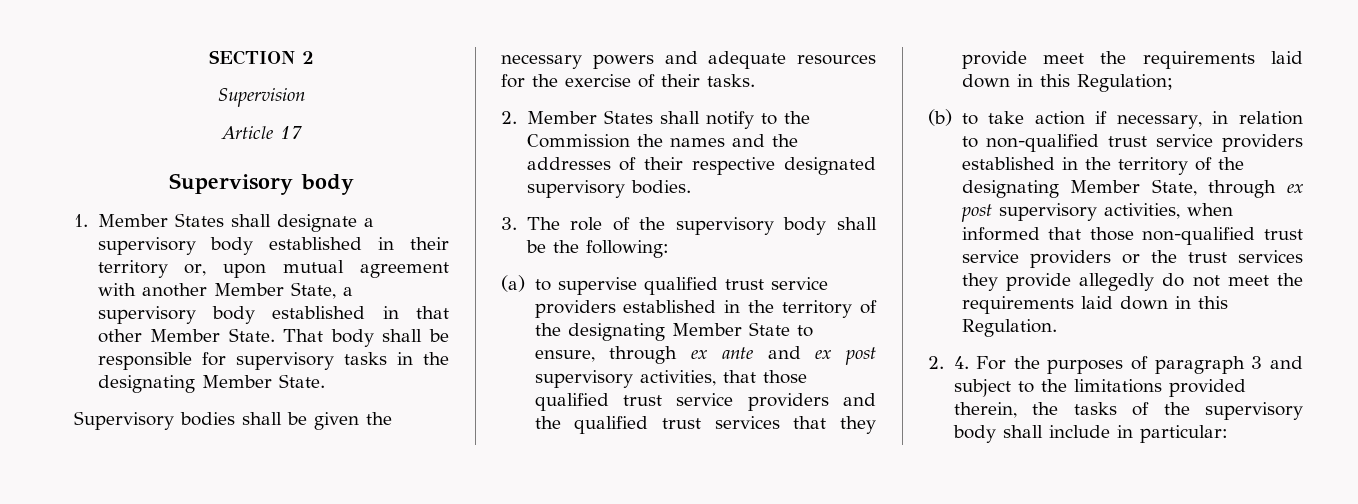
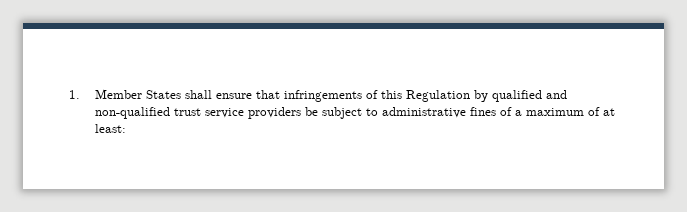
- SECTION 2
- Supervision
- Article 17
- Supervisory body
- 1. Member States shall designate a supervisory body established in their territory or, upon mutual agreement with another Member State, a supervisory body established in that other Member State. That body shall be responsible for supervisory tasks in the designating Member State.
- Supervisory bodies shall be given the necessary powers and adequate resources for the exercise of their tasks.
- 2. Member States shall notify to the Commission the names and the addresses of their respective designated supervisory bodies.
- 3. The role of the supervisory body shall be the following:
- (a) to supervise qualified trust service providers established in the territory of the designating Member State to ensure, through ex ante and ex post supervisory activities, that those qualified trust service providers and the qualified trust services that they provide meet the requirements laid down in this Regulation;
- (b) to take action if necessary, in relation to non-qualified trust service providers established in the territory of the designating Member State, through ex post supervisory activities, when informed that those non-qualified trust service providers or the trust services they provide allegedly do not meet the requirements laid down in this Regulation.
- 2. 4. For the purposes of paragraph 3 and subject to the limitations provided therein, the tasks of the supervisory body shall include in particular:
+ 1. Member States shall ensure that infringements of this Regulation by qualified and non-qualified trust service providers be subject to administrative fines of a maximum of at least:

